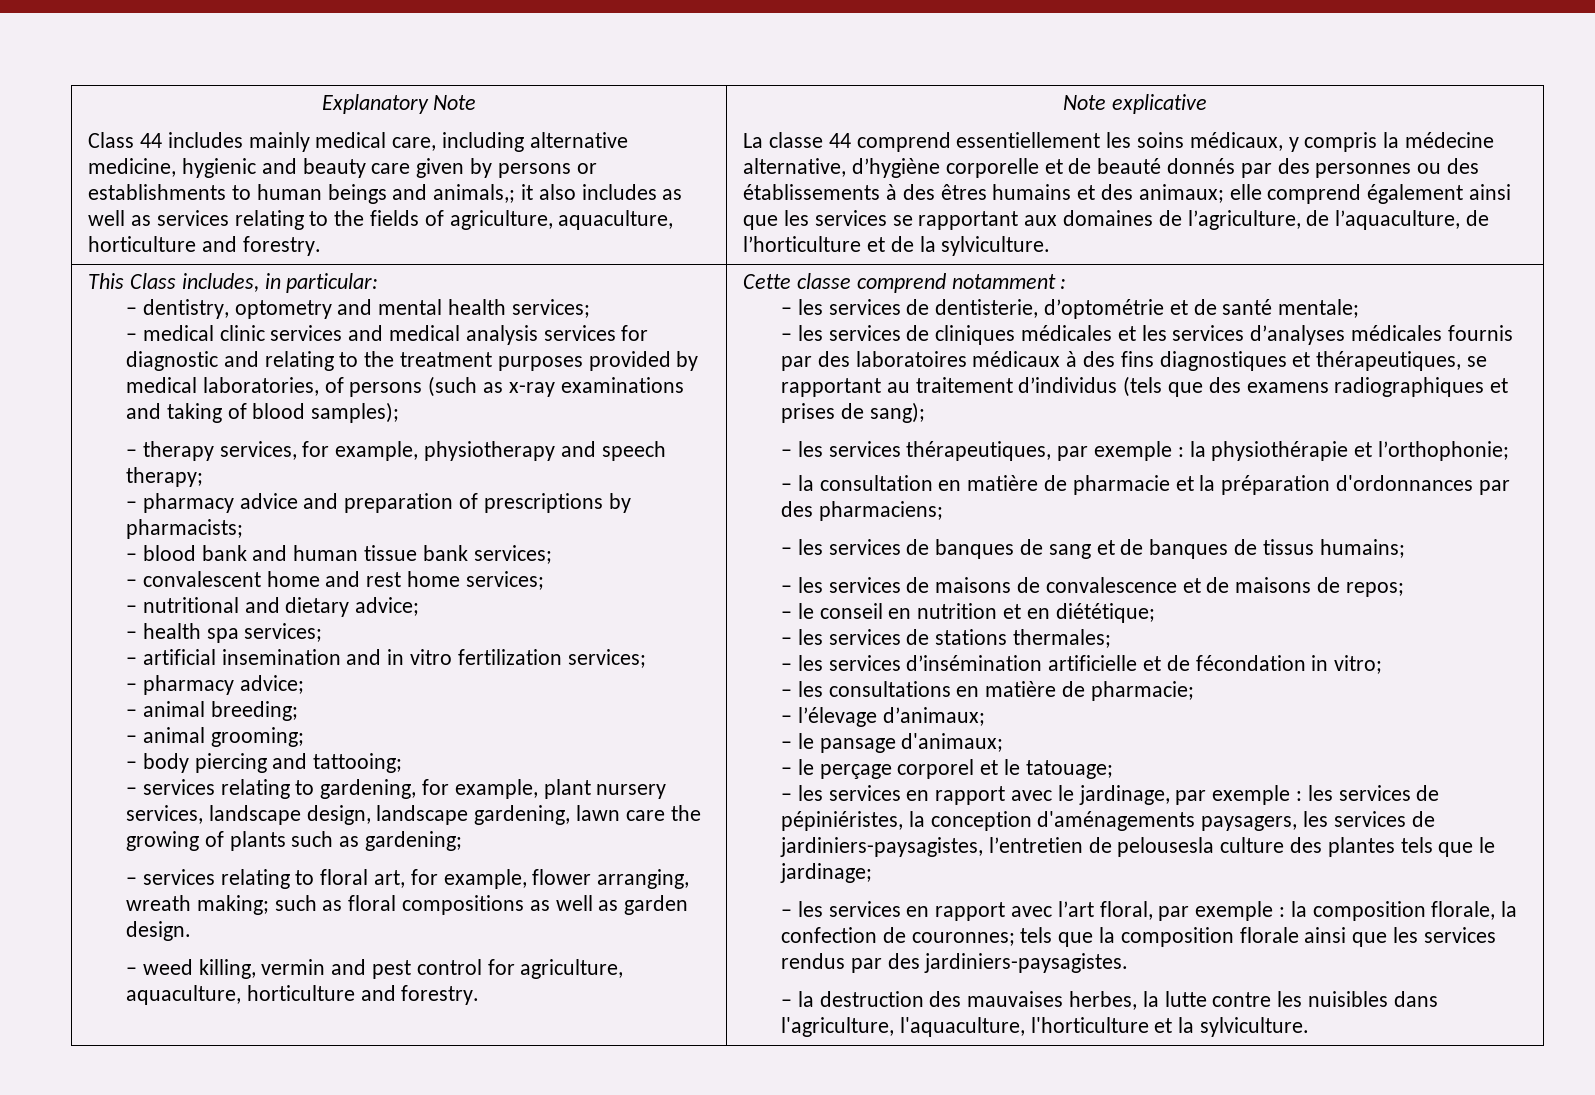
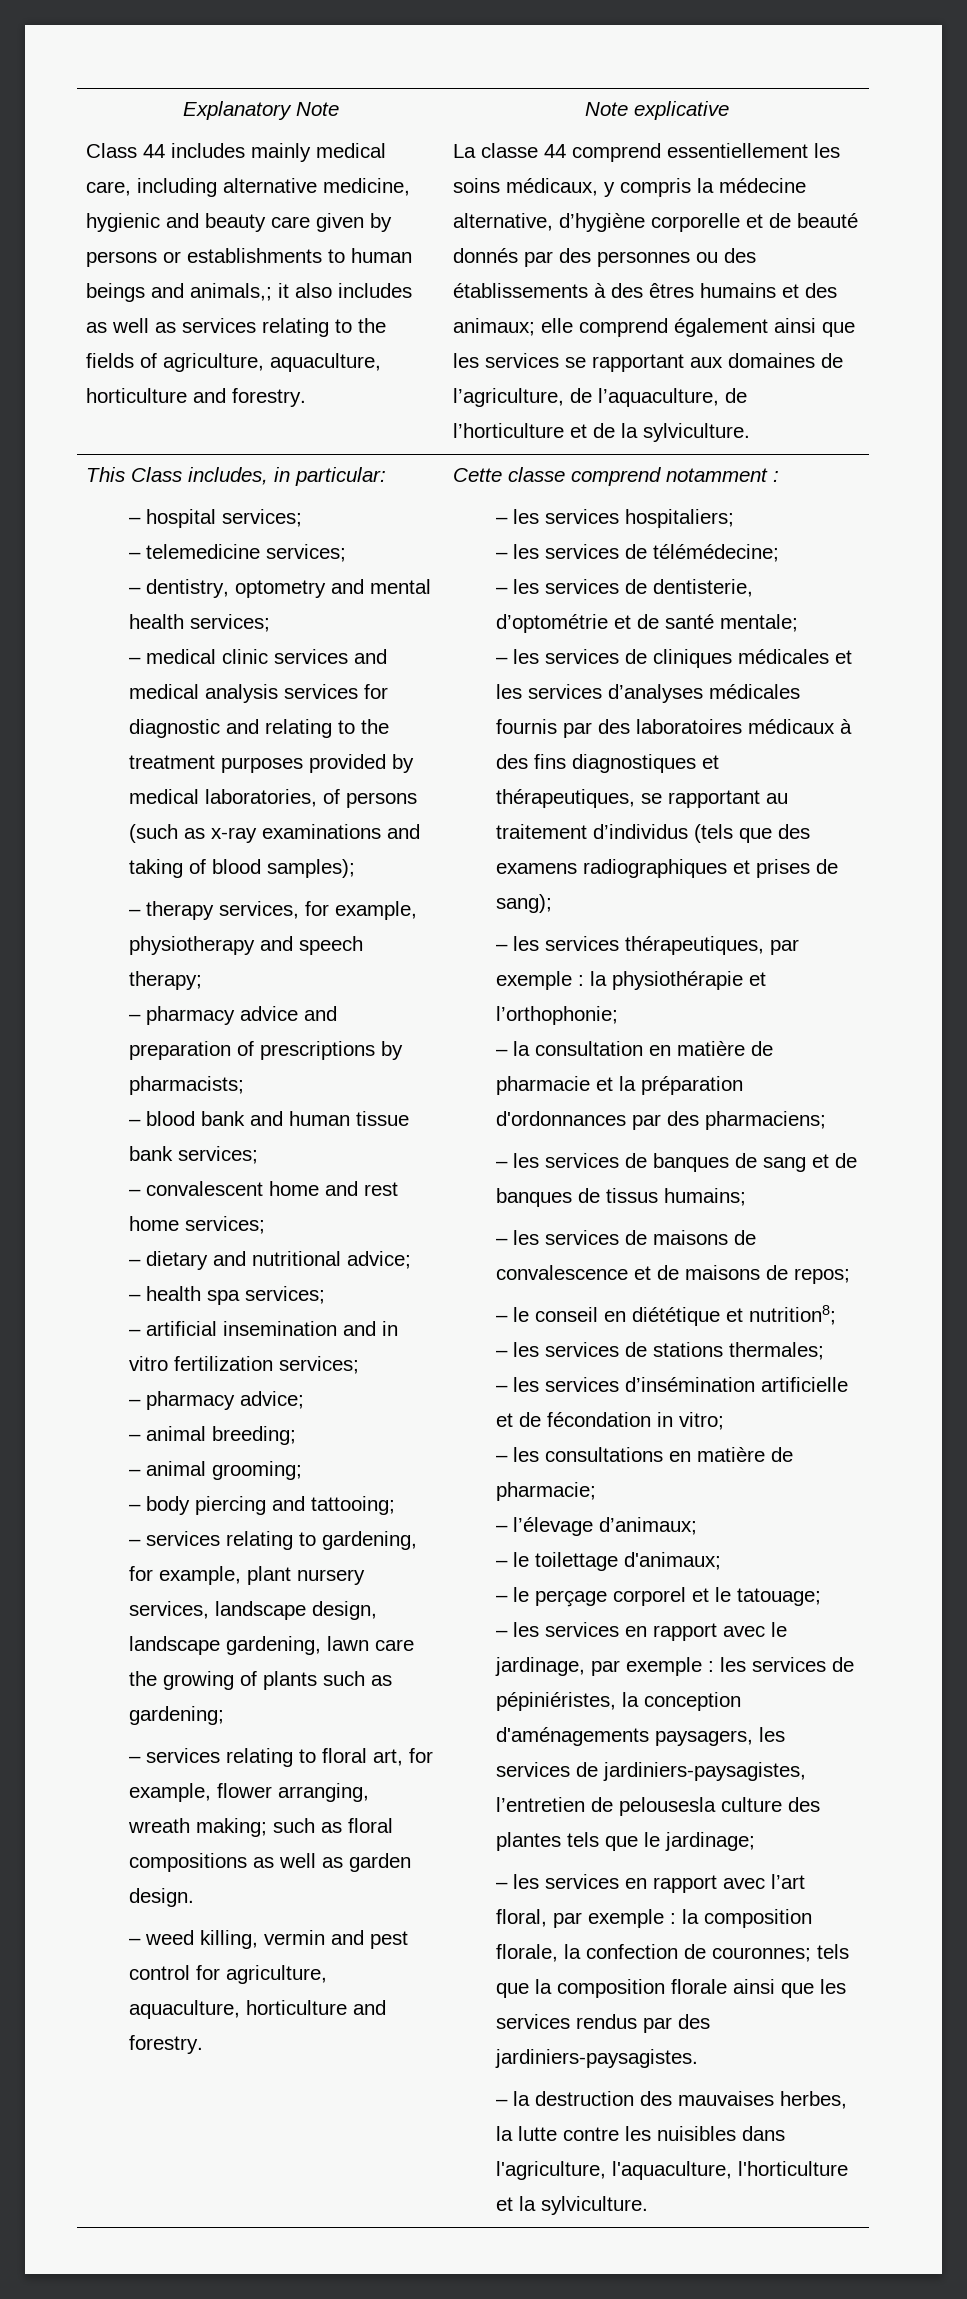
+ – hospital services;
+ – telemedicine services;
- – nutritional and dietary advice;
+ – dietary and nutritional advice;
+ – les services hospitaliers;
+ – les services de télémédecine;
- – le conseil en nutrition et en diététique;
+ – le conseil en diététique et nutrition8;
- – le pansage d'animaux;
+ – le toilettage d'animaux;

